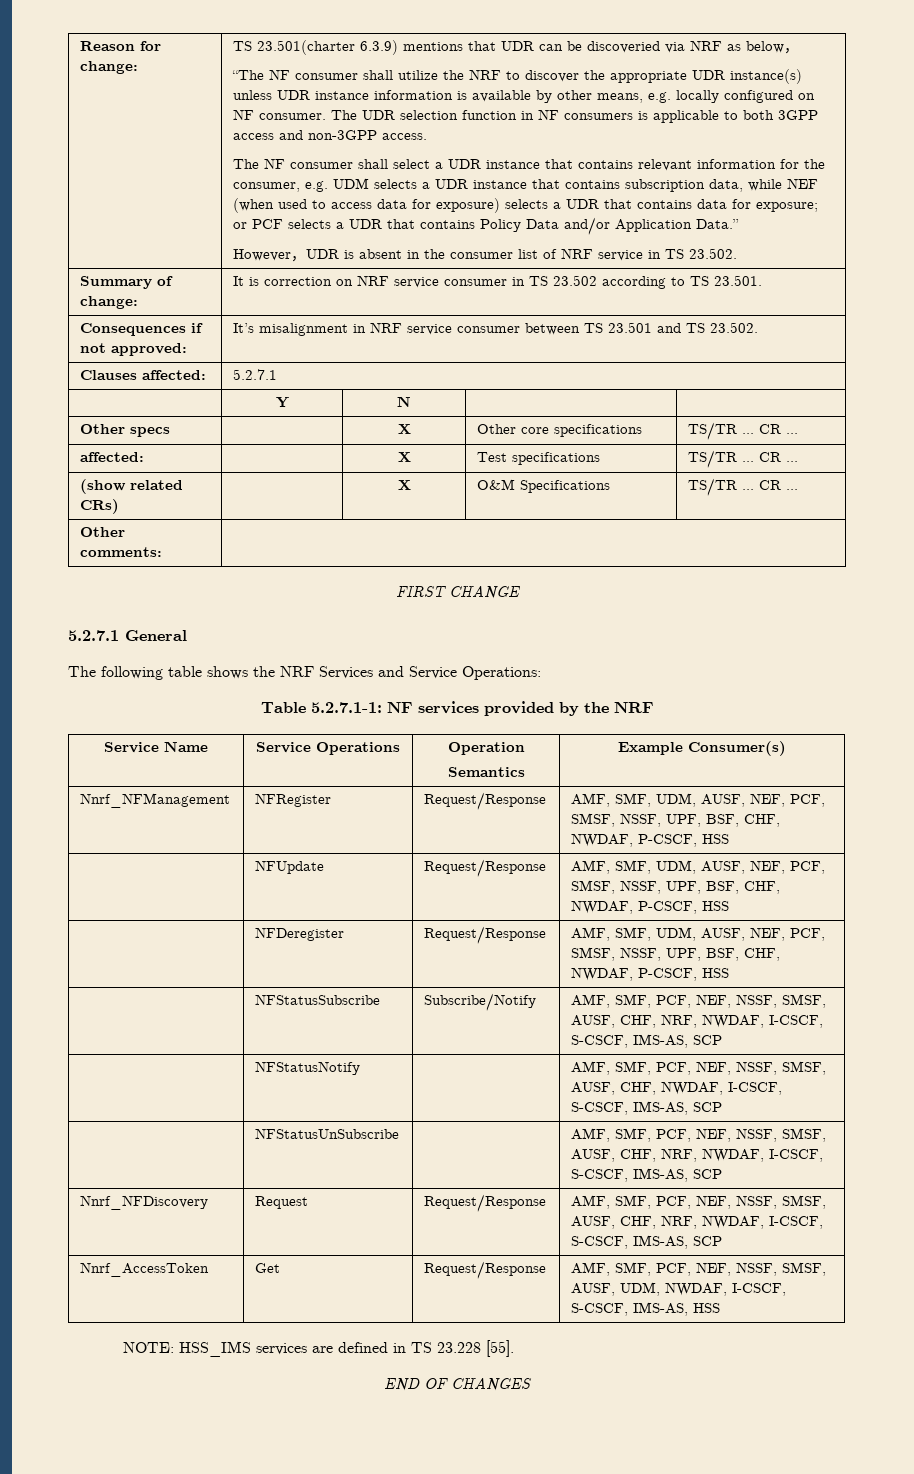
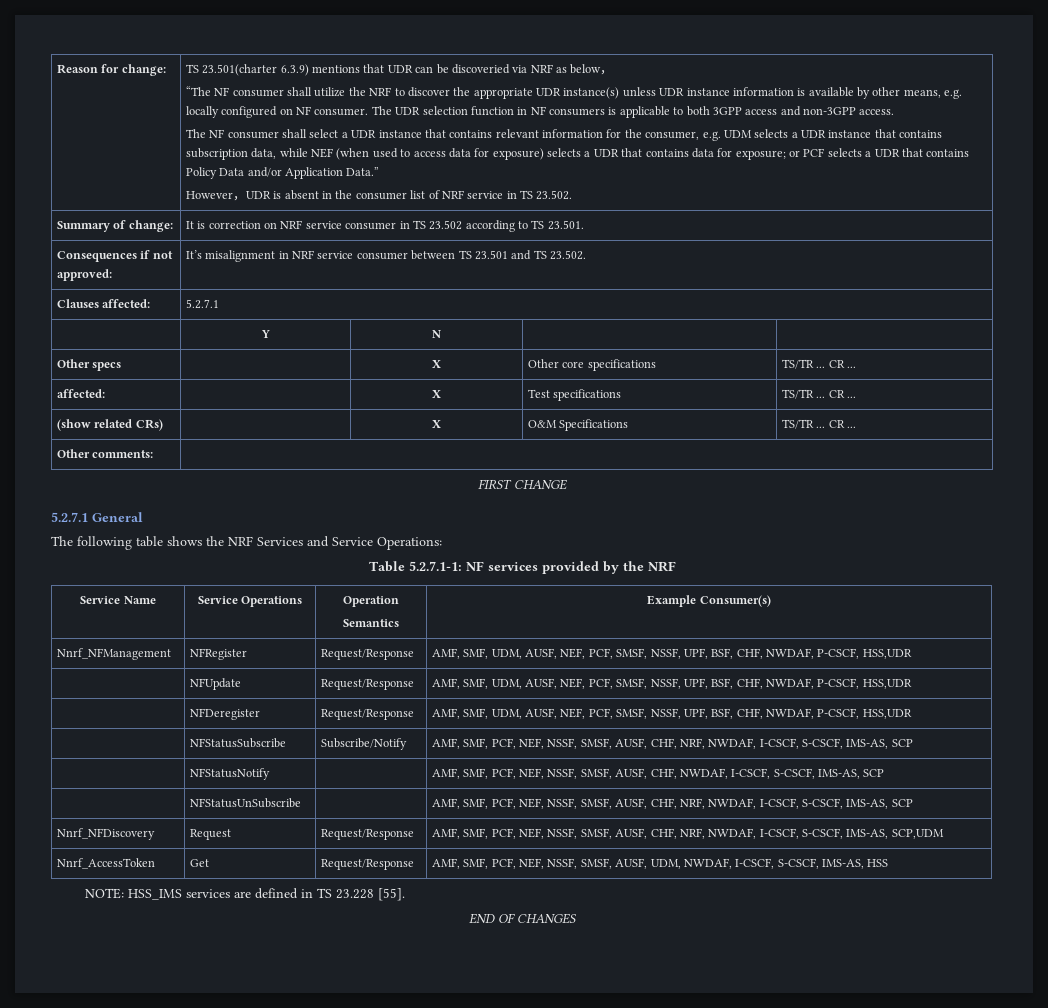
- Nnrf_NFManagement | NFRegister | Request/Response | AMF, SMF, UDM, AUSF, NEF, PCF, SMSF, NSSF, UPF, BSF, CHF, NWDAF, P-CSCF, HSS
+ Nnrf_NFManagement | NFRegister | Request/Response | AMF, SMF, UDM, AUSF, NEF, PCF, SMSF, NSSF, UPF, BSF, CHF, NWDAF, P-CSCF, HSS,UDR
- | NFUpdate | Request/Response | AMF, SMF, UDM, AUSF, NEF, PCF, SMSF, NSSF, UPF, BSF, CHF, NWDAF, P-CSCF, HSS
+ | NFUpdate | Request/Response | AMF, SMF, UDM, AUSF, NEF, PCF, SMSF, NSSF, UPF, BSF, CHF, NWDAF, P-CSCF, HSS,UDR
- | NFDeregister | Request/Response | AMF, SMF, UDM, AUSF, NEF, PCF, SMSF, NSSF, UPF, BSF, CHF, NWDAF, P-CSCF, HSS
+ | NFDeregister | Request/Response | AMF, SMF, UDM, AUSF, NEF, PCF, SMSF, NSSF, UPF, BSF, CHF, NWDAF, P-CSCF, HSS,UDR
- Nnrf_NFDiscovery | Request | Request/Response | AMF, SMF, PCF, NEF, NSSF, SMSF, AUSF, CHF, NRF, NWDAF, I-CSCF, S-CSCF, IMS-AS, SCP
+ Nnrf_NFDiscovery | Request | Request/Response | AMF, SMF, PCF, NEF, NSSF, SMSF, AUSF, CHF, NRF, NWDAF, I-CSCF, S-CSCF, IMS-AS, SCP,UDM

